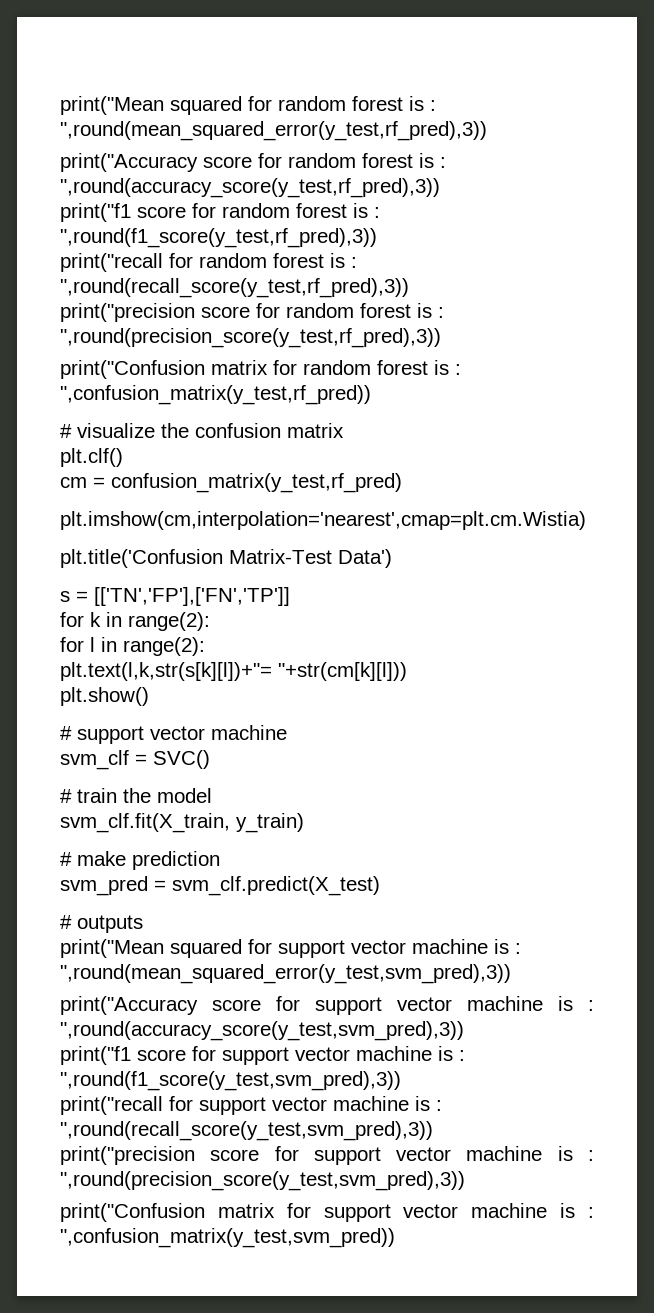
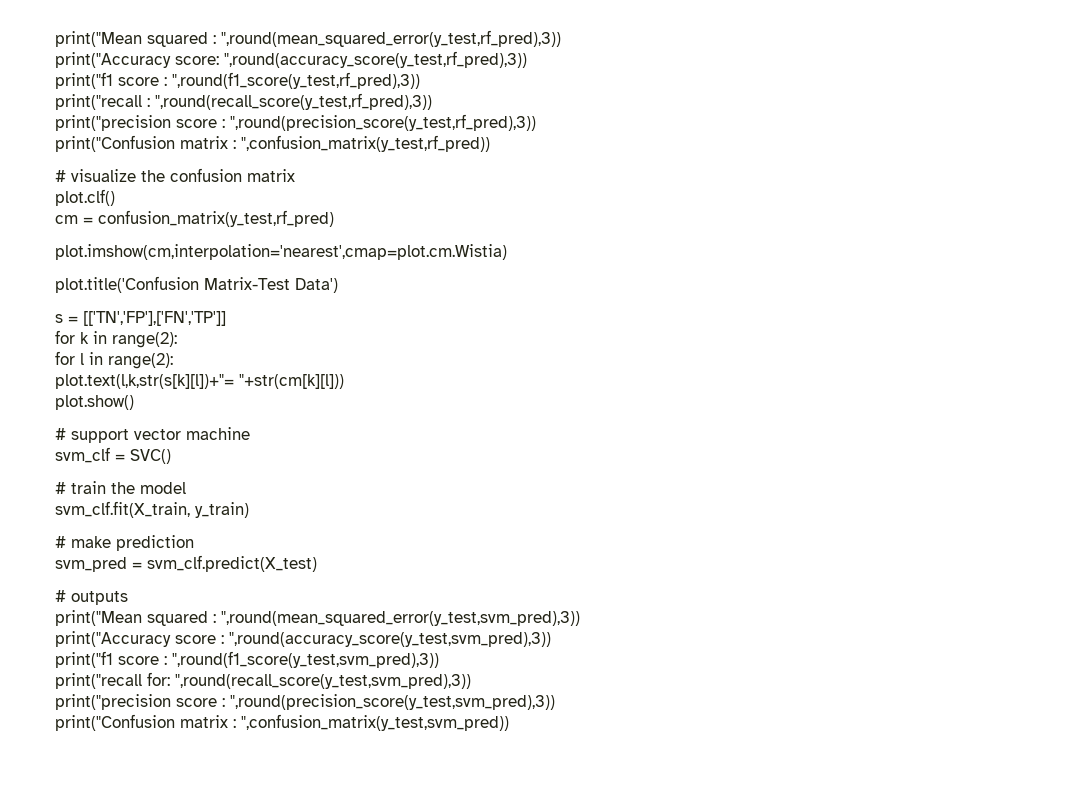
- print("Mean squared for random forest is : ",round(mean_squared_error(y_test,rf_pred),3))
+ print("Mean squared : ",round(mean_squared_error(y_test,rf_pred),3))
- print("Accuracy score for random forest is : ",round(accuracy_score(y_test,rf_pred),3))
+ print("Accuracy score: ",round(accuracy_score(y_test,rf_pred),3))
- print("f1 score for random forest is : ",round(f1_score(y_test,rf_pred),3))
+ print("f1 score : ",round(f1_score(y_test,rf_pred),3))
- print("recall for random forest is : ",round(recall_score(y_test,rf_pred),3))
+ print("recall : ",round(recall_score(y_test,rf_pred),3))
- print("precision score for random forest is : ",round(precision_score(y_test,rf_pred),3))
+ print("precision score : ",round(precision_score(y_test,rf_pred),3))
- print("Confusion matrix for random forest is : ",confusion_matrix(y_test,rf_pred))
+ print("Confusion matrix : ",confusion_matrix(y_test,rf_pred))
- plt.clf()
+ plot.clf()
- plt.imshow(cm,interpolation='nearest',cmap=plt.cm.Wistia)
- plt.title('Confusion Matrix-Test Data')
+ plot.imshow(cm,interpolation='nearest',cmap=plot.cm.Wistia)
+ plot.title('Confusion Matrix-Test Data')
- plt.text(l,k,str(s[k][l])+"= "+str(cm[k][l]))
+ plot.text(l,k,str(s[k][l])+"= "+str(cm[k][l]))
- plt.show()
+ plot.show()
- print("Mean squared for support vector machine is : ",round(mean_squared_error(y_test,svm_pred),3))
+ print("Mean squared : ",round(mean_squared_error(y_test,svm_pred),3))
- print("Accuracy score for support vector machine is : ",round(accuracy_score(y_test,svm_pred),3))
+ print("Accuracy score : ",round(accuracy_score(y_test,svm_pred),3))
- print("f1 score for support vector machine is : ",round(f1_score(y_test,svm_pred),3))
- print("recall for support vector machine is : ",round(recall_score(y_test,svm_pred),3))
- print("precision score for support vector machine is : ",round(precision_score(y_test,svm_pred),3))
+ print("f1 score : ",round(f1_score(y_test,svm_pred),3))
+ print("recall for: ",round(recall_score(y_test,svm_pred),3))
+ print("precision score : ",round(precision_score(y_test,svm_pred),3))
- print("Confusion matrix for support vector machine is : ",confusion_matrix(y_test,svm_pred))
+ print("Confusion matrix : ",confusion_matrix(y_test,svm_pred))

